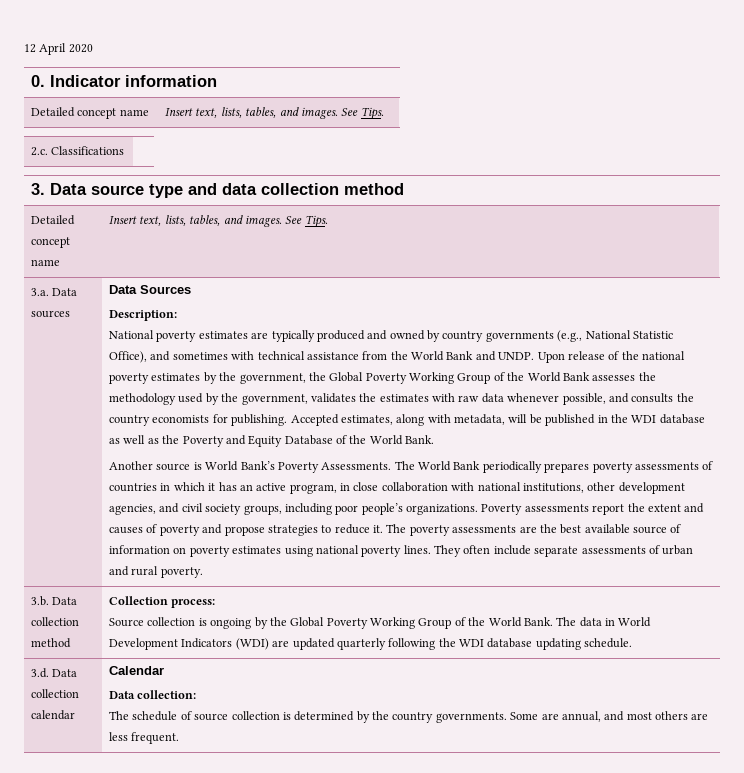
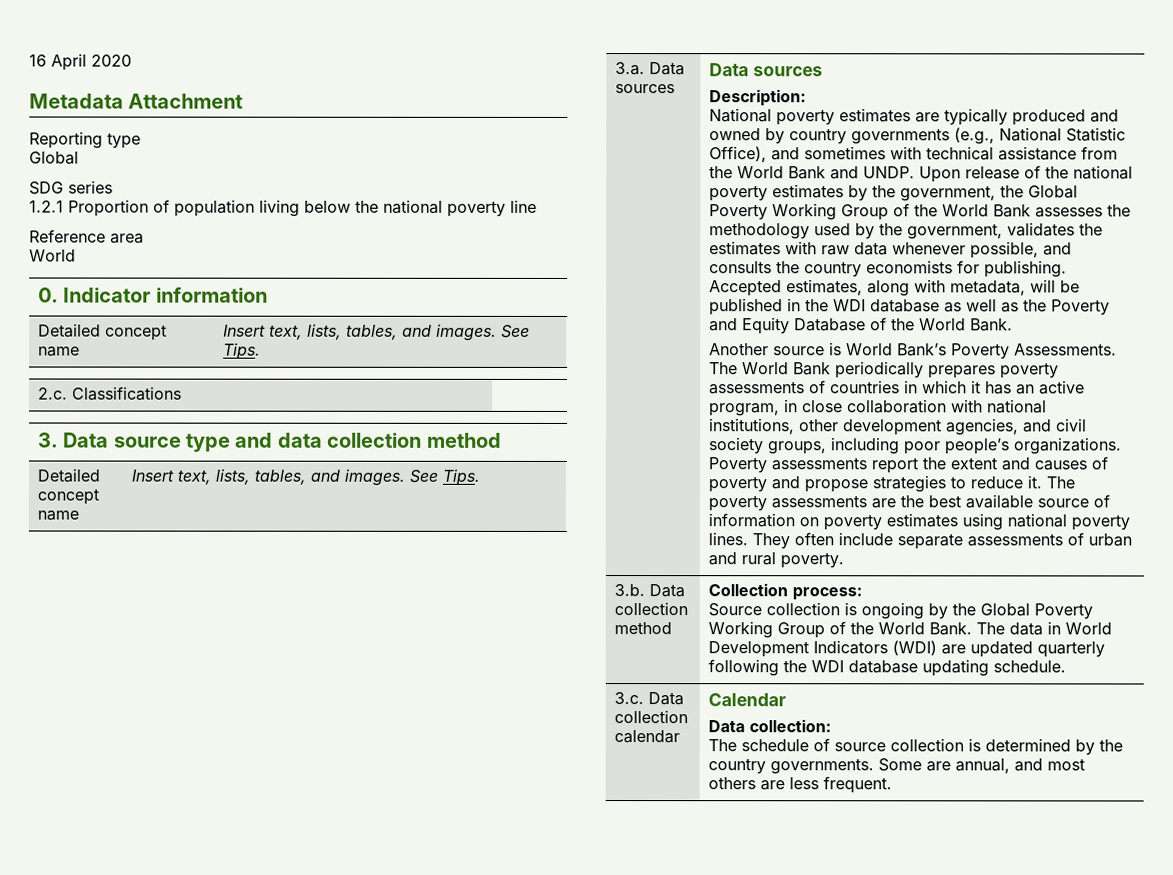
- 12 April 2020
+ 16 April 2020
+ Metadata Attachment
+ Reporting type
+ Global
+ SDG series
+ 1.2.1 Proportion of population living below the national poverty line
+ Reference area
+ World
- 3.a. Data sources | Data Sources
+ 3.a. Data sources | Data sources
- 3.d. Data collection calendar | Calendar
+ 3.c. Data collection calendar | Calendar

